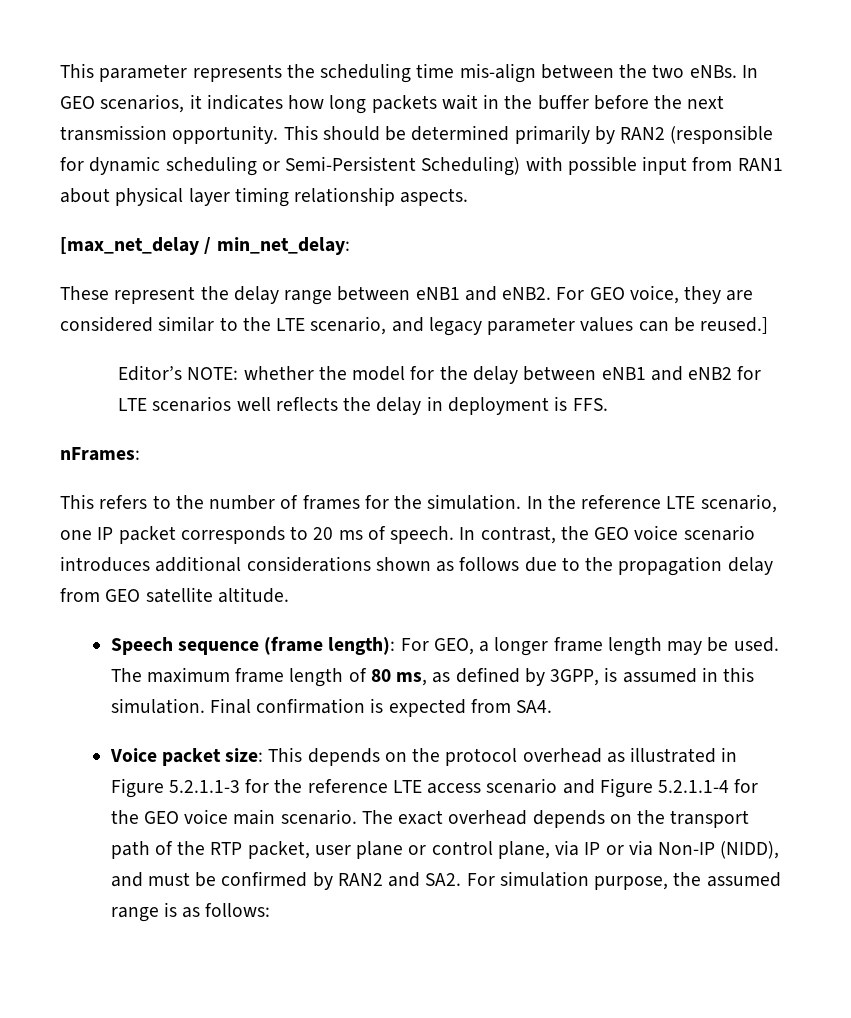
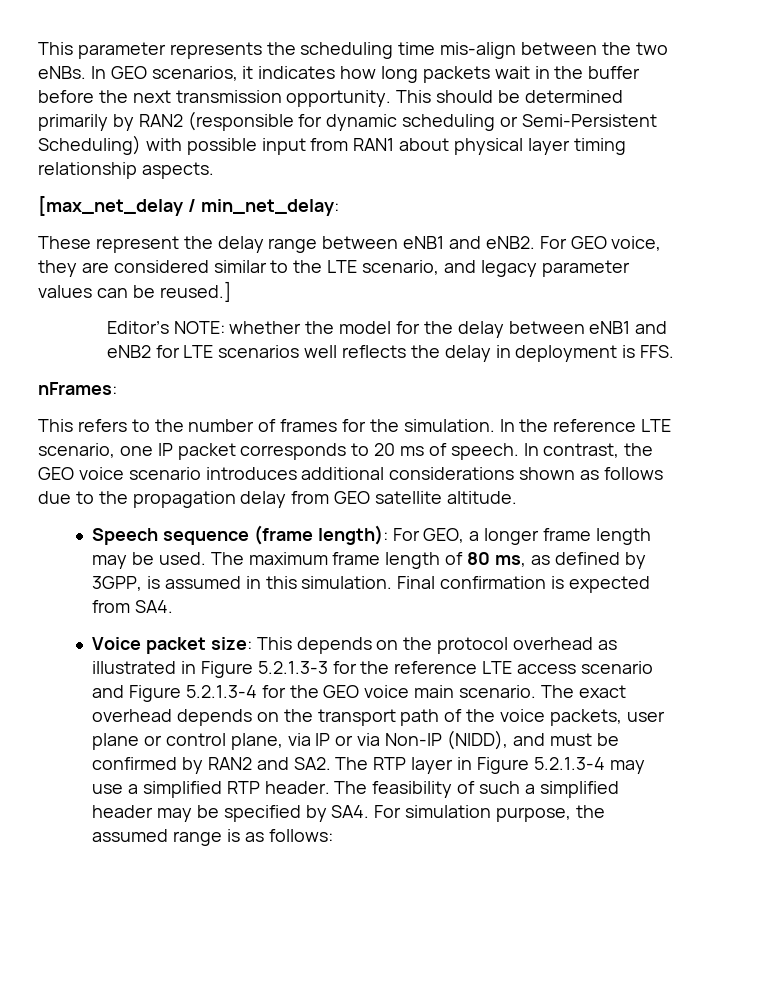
- Voice packet size: This depends on the protocol overhead as illustrated in Figure 5.2.1.1-3 for the reference LTE access scenario and Figure 5.2.1.1-4 for the GEO voice main scenario.
+ Voice packet size: This depends on the protocol overhead as illustrated in Figure 5.2.1.3-3 for the reference LTE access scenario and Figure 5.2.1.3-4 for the GEO voice main scenario.
- The exact overhead depends on the transport path of the RTP packet, user plane or control plane, via IP or via Non-IP (NIDD), and must be confirmed by RAN2 and SA2. For simulation purpose, the assumed range is as follows:
+ The exact overhead depends on the transport path of the voice packets, user plane or control plane, via IP or via Non-IP (NIDD), and must be confirmed by RAN2 and SA2. The RTP layer in Figure 5.2.1.3-4 may use a simplified RTP header. The feasibility of such a simplified header may be specified by SA4. For simulation purpose, the assumed range is as follows:

